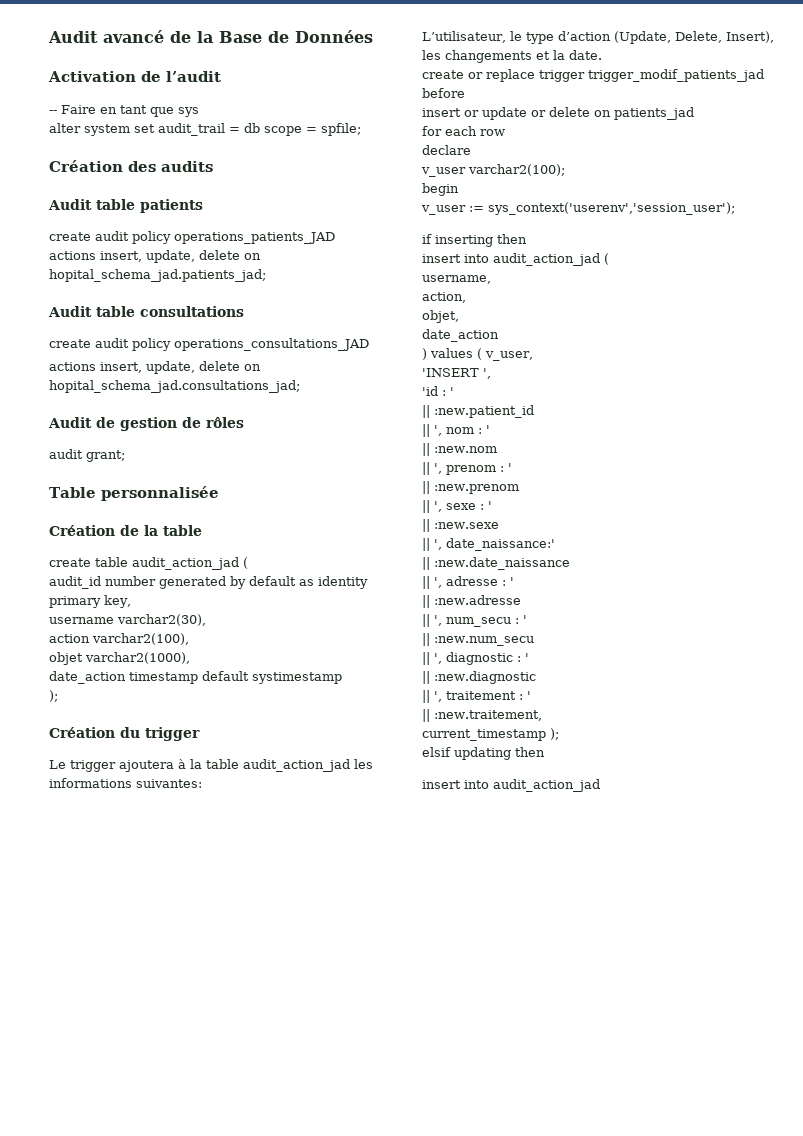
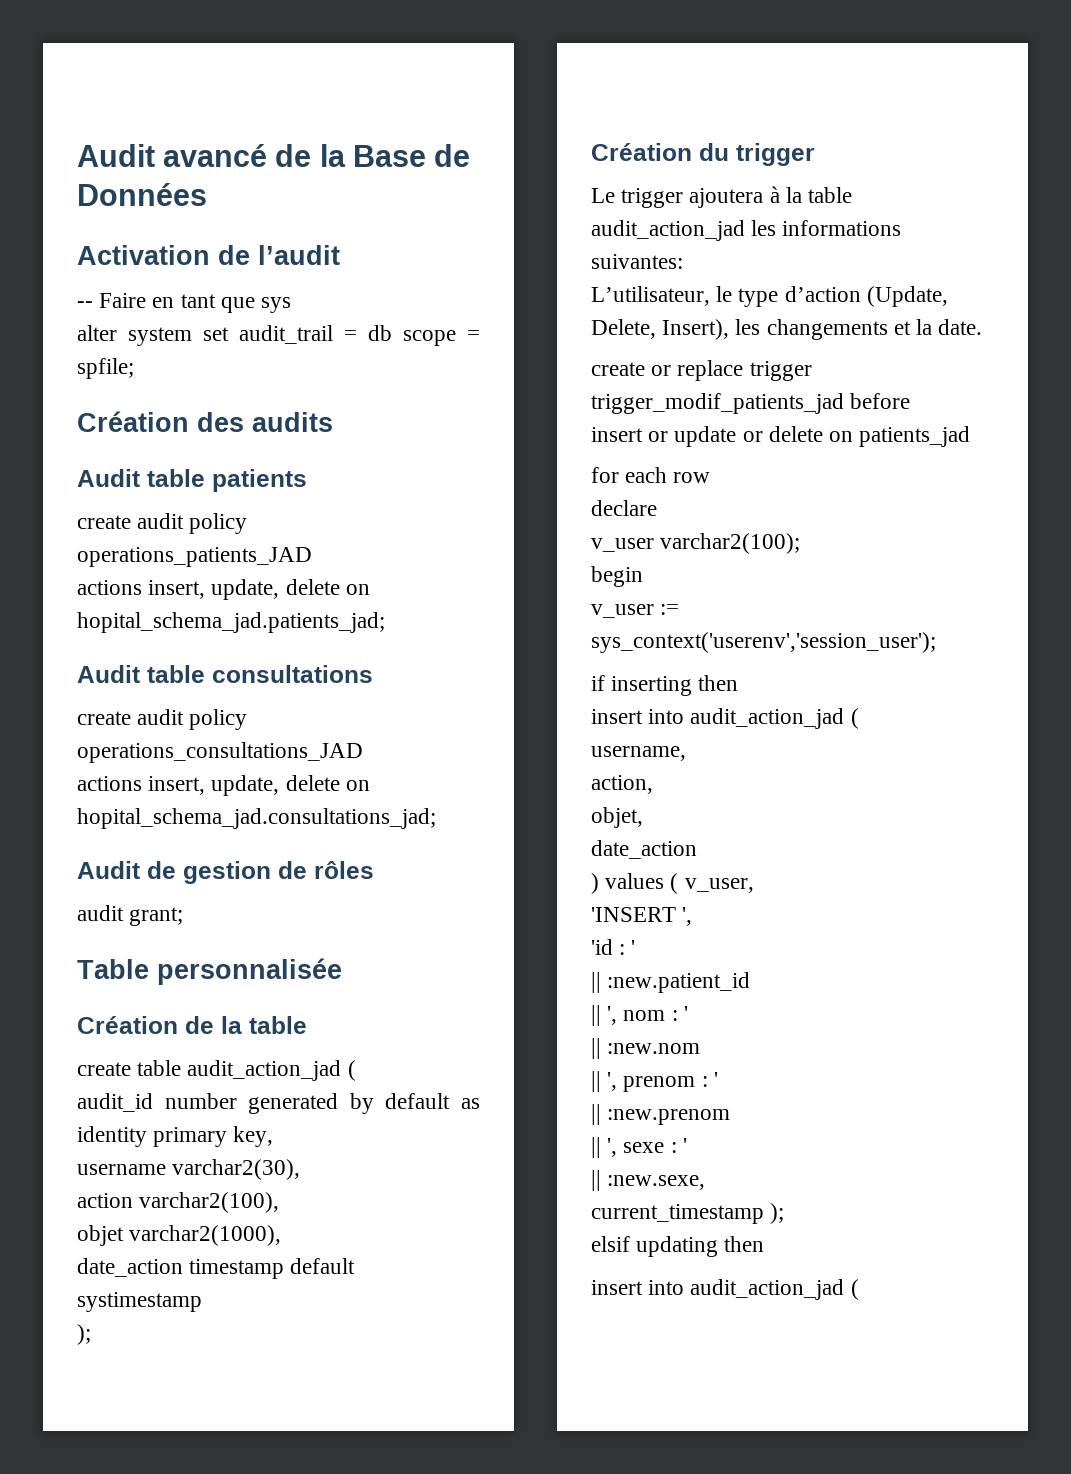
- || :new.sexe
- || ', date_naissance:'
- || :new.date_naissance
- || ', adresse : '
- || :new.adresse
- || ', num_secu : '
- || :new.num_secu
- || ', diagnostic : '
- || :new.diagnostic
- || ', traitement : '
- || :new.traitement,
+ || :new.sexe,
  elsif updating then
- insert into audit_action_jad
+ insert into audit_action_jad (

